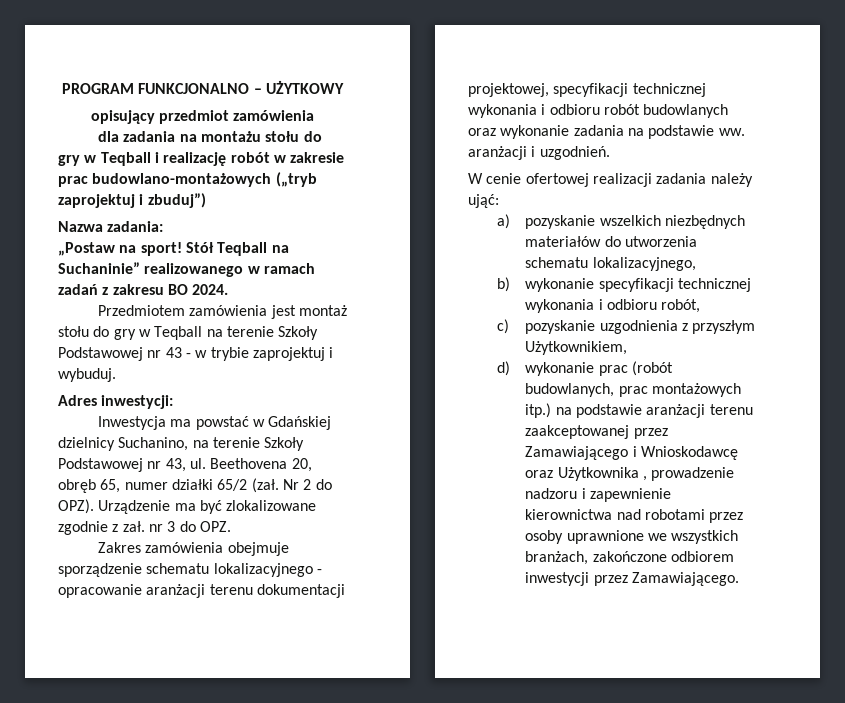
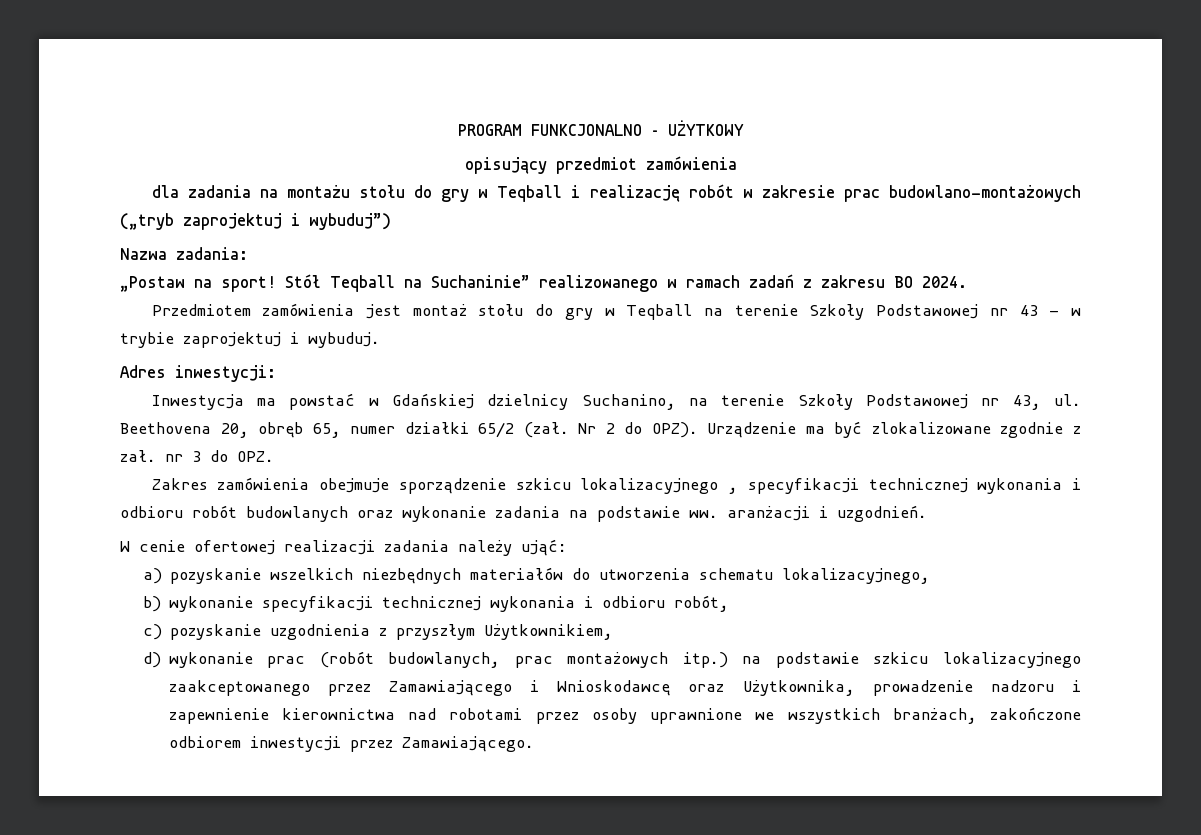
- dla zadania na montażu stołu do gry w Teqball i realizację robót w zakresie prac budowlano-montażowych („tryb zaprojektuj i zbuduj”)
+ dla zadania na montażu stołu do gry w Teqball i realizację robót w zakresie prac budowlano-montażowych („tryb zaprojektuj i wybuduj”)
- Zakres zamówienia obejmuje sporządzenie schematu lokalizacyjnego - opracowanie aranżacji terenu dokumentacji projektowej, specyfikacji technicznej wykonania i odbioru robót budowlanych oraz wykonanie zadania na podstawie ww. aranżacji i uzgodnień.
+ Zakres zamówienia obejmuje sporządzenie szkicu lokalizacyjnego , specyfikacji technicznej wykonania i odbioru robót budowlanych oraz wykonanie zadania na podstawie ww. aranżacji i uzgodnień.
- d) wykonanie prac (robót budowlanych, prac montażowych itp.) na podstawie aranżacji terenu zaakceptowanej przez Zamawiającego i Wnioskodawcę oraz Użytkownika , prowadzenie nadzoru i zapewnienie kierownictwa nad robotami przez osoby uprawnione we wszystkich branżach, zakończone odbiorem inwestycji przez Zamawiającego.
+ d) wykonanie prac (robót budowlanych, prac montażowych itp.) na podstawie szkicu lokalizacyjnego zaakceptowanego przez Zamawiającego i Wnioskodawcę oraz Użytkownika, prowadzenie nadzoru i zapewnienie kierownictwa nad robotami przez osoby uprawnione we wszystkich branżach, zakończone odbiorem inwestycji przez Zamawiającego.

